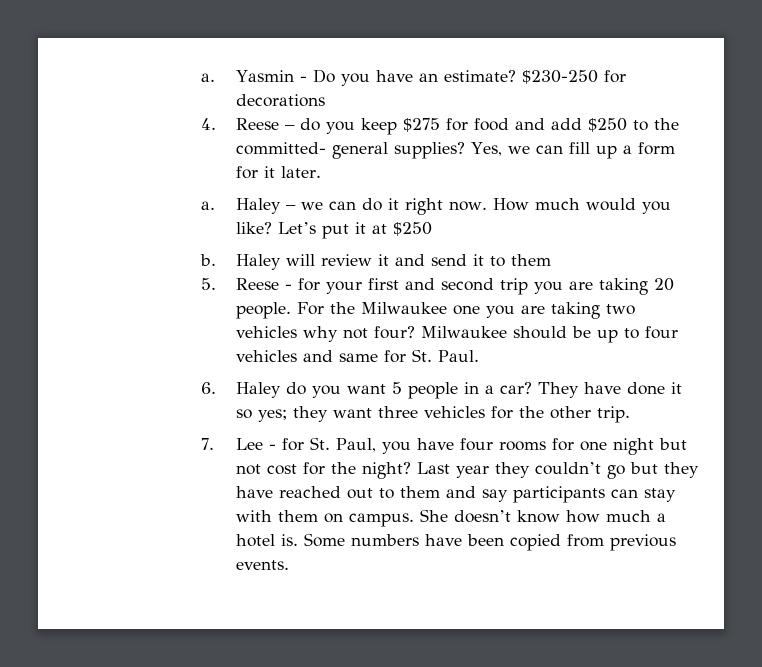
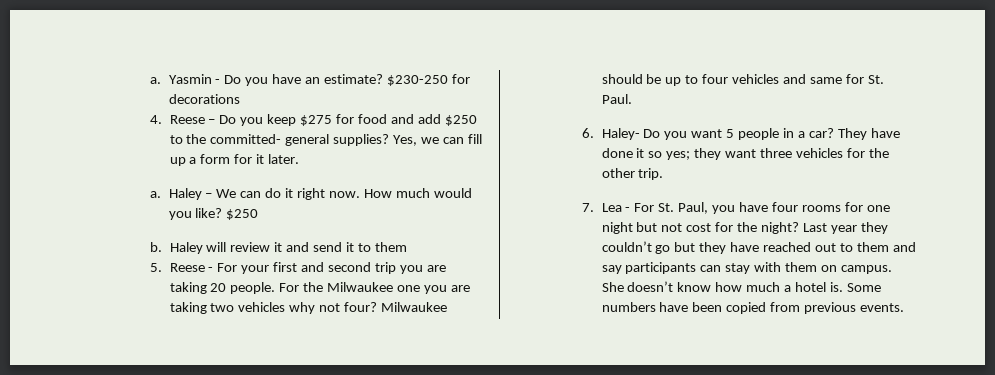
- 4. Reese – do you keep $275 for food and add $250 to the committed- general supplies?
+ 4. Reese – Do you keep $275 for food and add $250 to the committed- general supplies?
- Haley – we can do it right now.
+ Haley – We can do it right now.
- How much would you like? Let’s put it at $250
+ How much would you like? $250
- 5. Reese - for your first and second trip you are taking 20 people.
+ 5. Reese - For your first and second trip you are taking 20 people.
- 6. Haley do you want 5 people in a car?
+ 6. Haley- Do you want 5 people in a car?
- 7. Lee - for St. Paul, you have four rooms for one night but not cost for the night?
+ 7. Lea - For St. Paul, you have four rooms for one night but not cost for the night?

